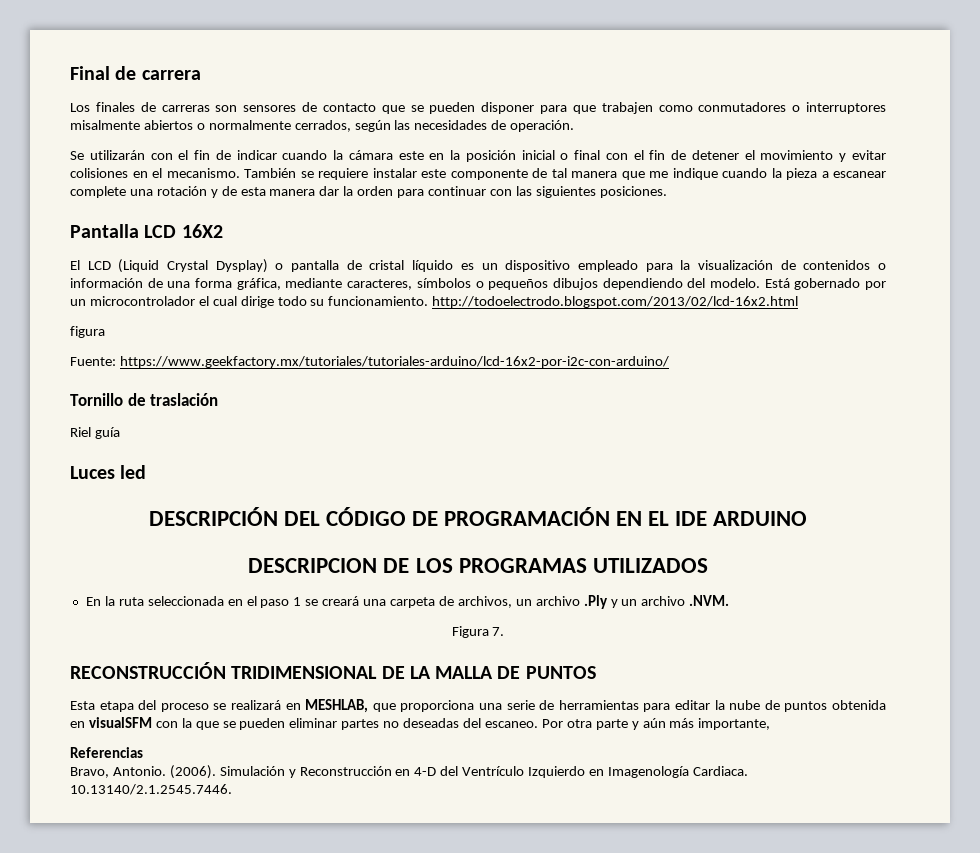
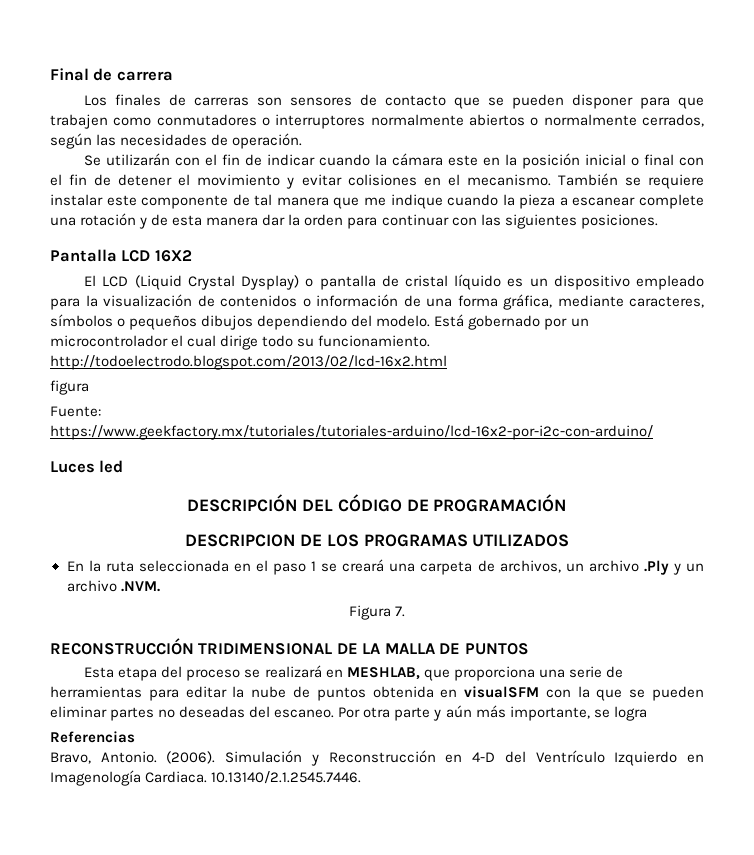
- Los finales de carreras son sensores de contacto que se pueden disponer para que trabajen como conmutadores o interruptores misalmente abiertos o normalmente cerrados, según las necesidades de operación.
+ Los finales de carreras son sensores de contacto que se pueden disponer para que trabajen como conmutadores o interruptores normalmente abiertos o normalmente cerrados, según las necesidades de operación.
- Tornillo de traslación
- Riel guía
- DESCRIPCIÓN DEL CÓDIGO DE PROGRAMACIÓN EN EL IDE ARDUINO
+ DESCRIPCIÓN DEL CÓDIGO DE PROGRAMACIÓN
- Por otra parte y aún más importante,
+ Por otra parte y aún más importante, se logra

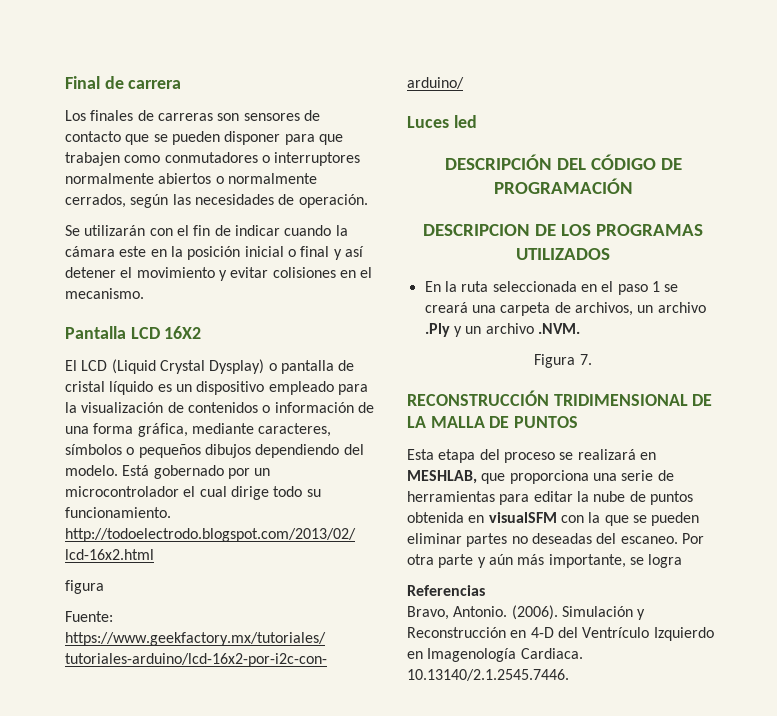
- Se utilizarán con el fin de indicar cuando la cámara este en la posición inicial o final con el fin de detener el movimiento y evitar colisiones en el mecanismo. También se requiere instalar este componente de tal manera que me indique cuando la pieza a escanear complete una rotación y de esta manera dar la orden para continuar con las siguientes posiciones.
+ Se utilizarán con el fin de indicar cuando la cámara este en la posición inicial o final y así detener el movimiento y evitar colisiones en el mecanismo.

